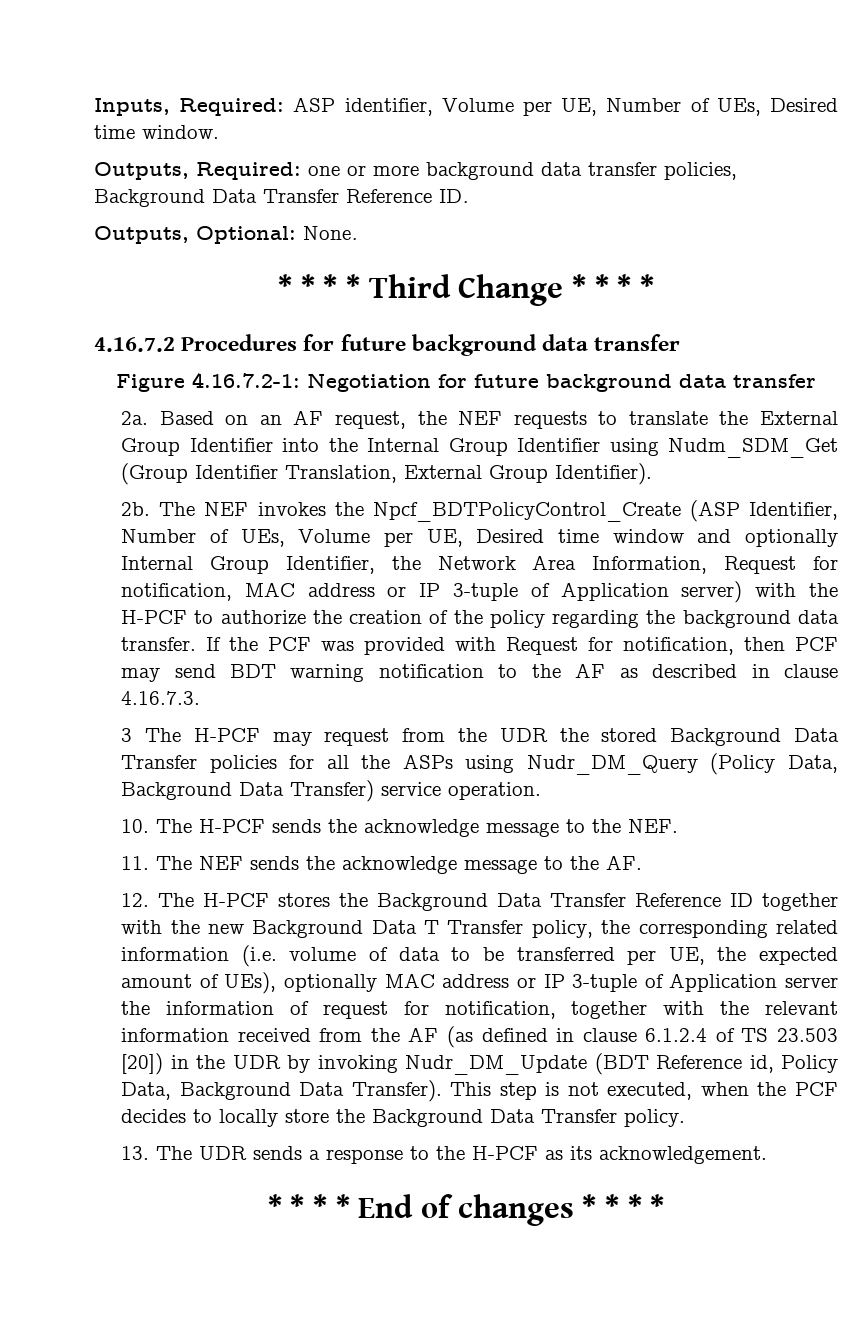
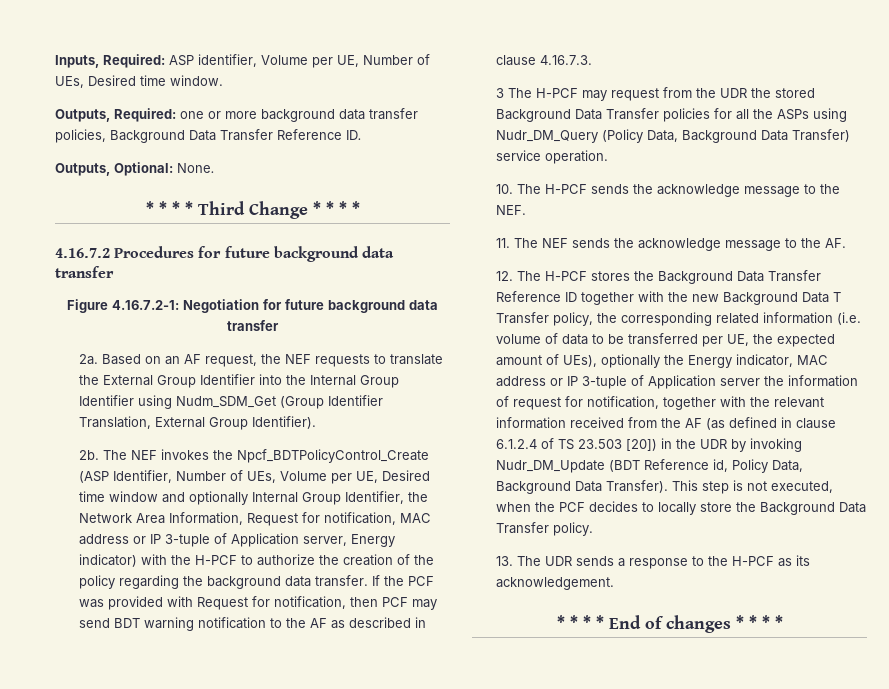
- The NEF invokes the Npcf_BDTPolicyControl_Create (ASP Identifier, Number of UEs, Volume per UE, Desired time window and optionally Internal Group Identifier, the Network Area Information, Request for notification, MAC address or IP 3-tuple of Application server) with the H-PCF to authorize the creation of the policy regarding the background data transfer.
+ The NEF invokes the Npcf_BDTPolicyControl_Create (ASP Identifier, Number of UEs, Volume per UE, Desired time window and optionally Internal Group Identifier, the Network Area Information, Request for notification, MAC address or IP 3-tuple of Application server, Energy indicator) with the H-PCF to authorize the creation of the policy regarding the background data transfer.
- 12. The H-PCF stores the Background Data Transfer Reference ID together with the new Background Data T Transfer policy, the corresponding related information (i.e. volume of data to be transferred per UE, the expected amount of UEs), optionally MAC address or IP 3-tuple of Application server the information of request for notification, together with the relevant information received from the AF (as defined in clause 6.1.2.4 of TS 23.503 [20]) in the UDR by invoking Nudr_DM_Update (BDT Reference id, Policy Data, Background Data Transfer).
+ 12. The H-PCF stores the Background Data Transfer Reference ID together with the new Background Data T Transfer policy, the corresponding related information (i.e. volume of data to be transferred per UE, the expected amount of UEs), optionally the Energy indicator, MAC address or IP 3-tuple of Application server the information of request for notification, together with the relevant information received from the AF (as defined in clause 6.1.2.4 of TS 23.503 [20]) in the UDR by invoking Nudr_DM_Update (BDT Reference id, Policy Data, Background Data Transfer).

